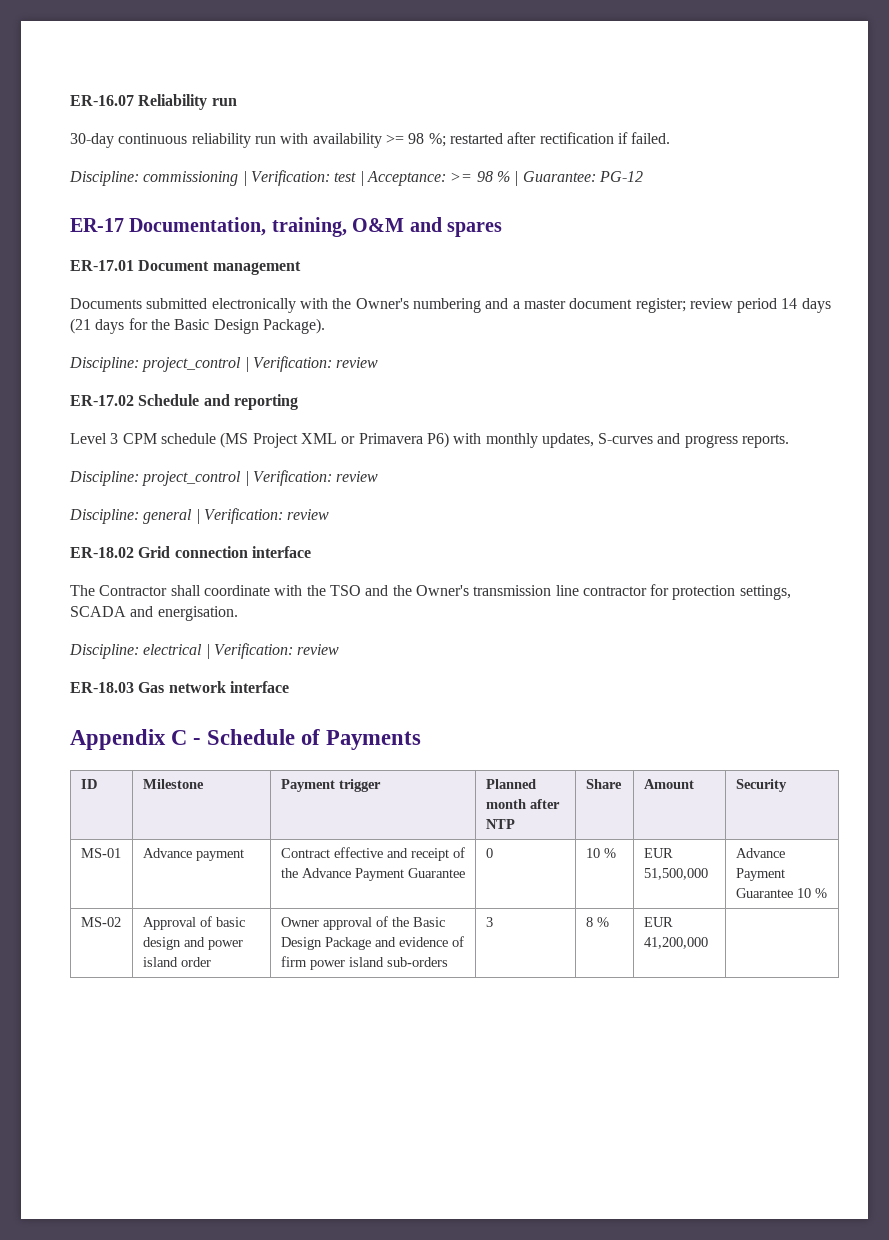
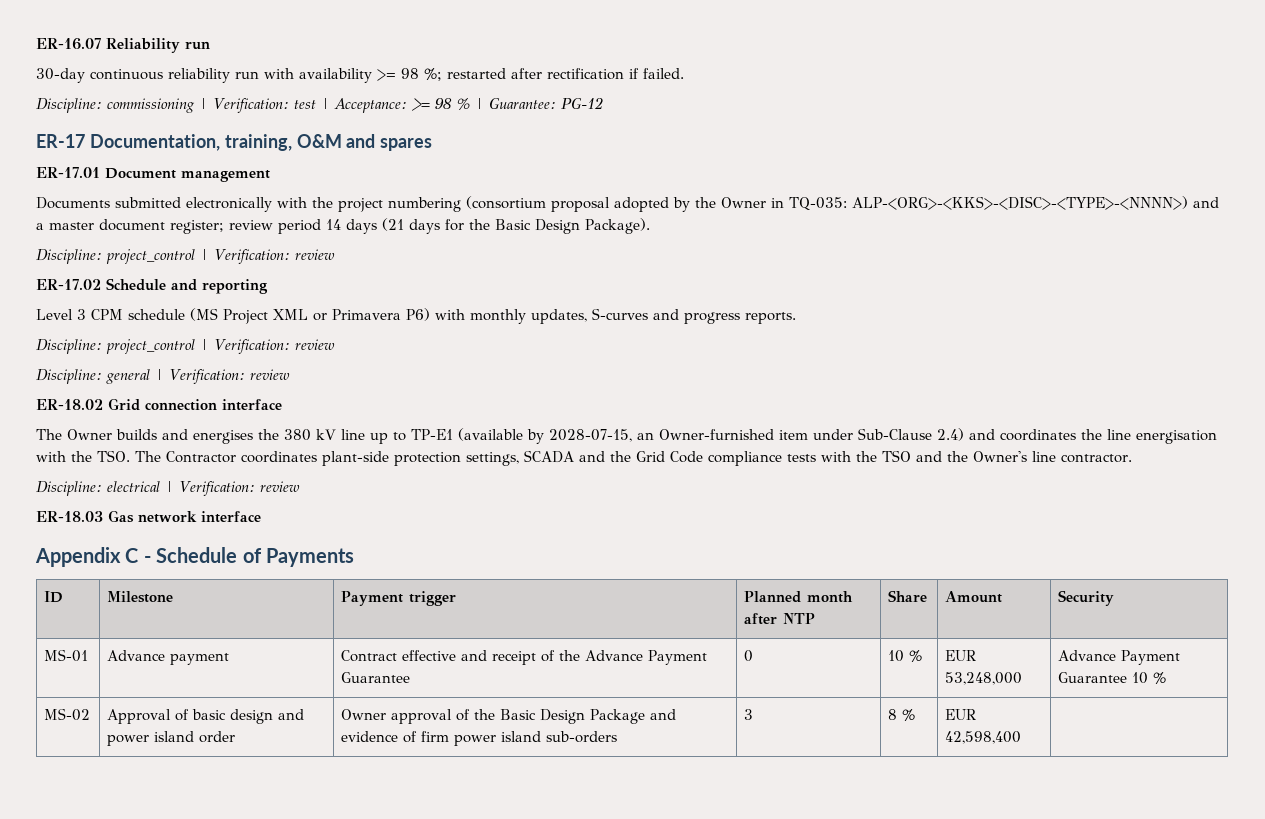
- Documents submitted electronically with the Owner's numbering and a master document register; review period 14 days (21 days for the Basic Design Package).
+ Documents submitted electronically with the project numbering (consortium proposal adopted by the Owner in TQ-035: ALP-<ORG>-<KKS>-<DISC>-<TYPE>-<NNNN>) and a master document register; review period 14 days (21 days for the Basic Design Package).
- The Contractor shall coordinate with the TSO and the Owner's transmission line contractor for protection settings, SCADA and energisation.
+ The Owner builds and energises the 380 kV line up to TP-E1 (available by 2028-07-15, an Owner-furnished item under Sub-Clause 2.4) and coordinates the line energisation with the TSO. The Contractor coordinates plant-side protection settings, SCADA and the Grid Code compliance tests with the TSO and the Owner's line contractor.
- MS-01 | Advance payment | Contract effective and receipt of the Advance Payment Guarantee | 0 | 10 % | EUR 51,500,000 | Advance Payment Guarantee 10 %
+ MS-01 | Advance payment | Contract effective and receipt of the Advance Payment Guarantee | 0 | 10 % | EUR 53,248,000 | Advance Payment Guarantee 10 %
- MS-02 | Approval of basic design and power island order | Owner approval of the Basic Design Package and evidence of firm power island sub-orders | 3 | 8 % | EUR 41,200,000 |
+ MS-02 | Approval of basic design and power island order | Owner approval of the Basic Design Package and evidence of firm power island sub-orders | 3 | 8 % | EUR 42,598,400 |

